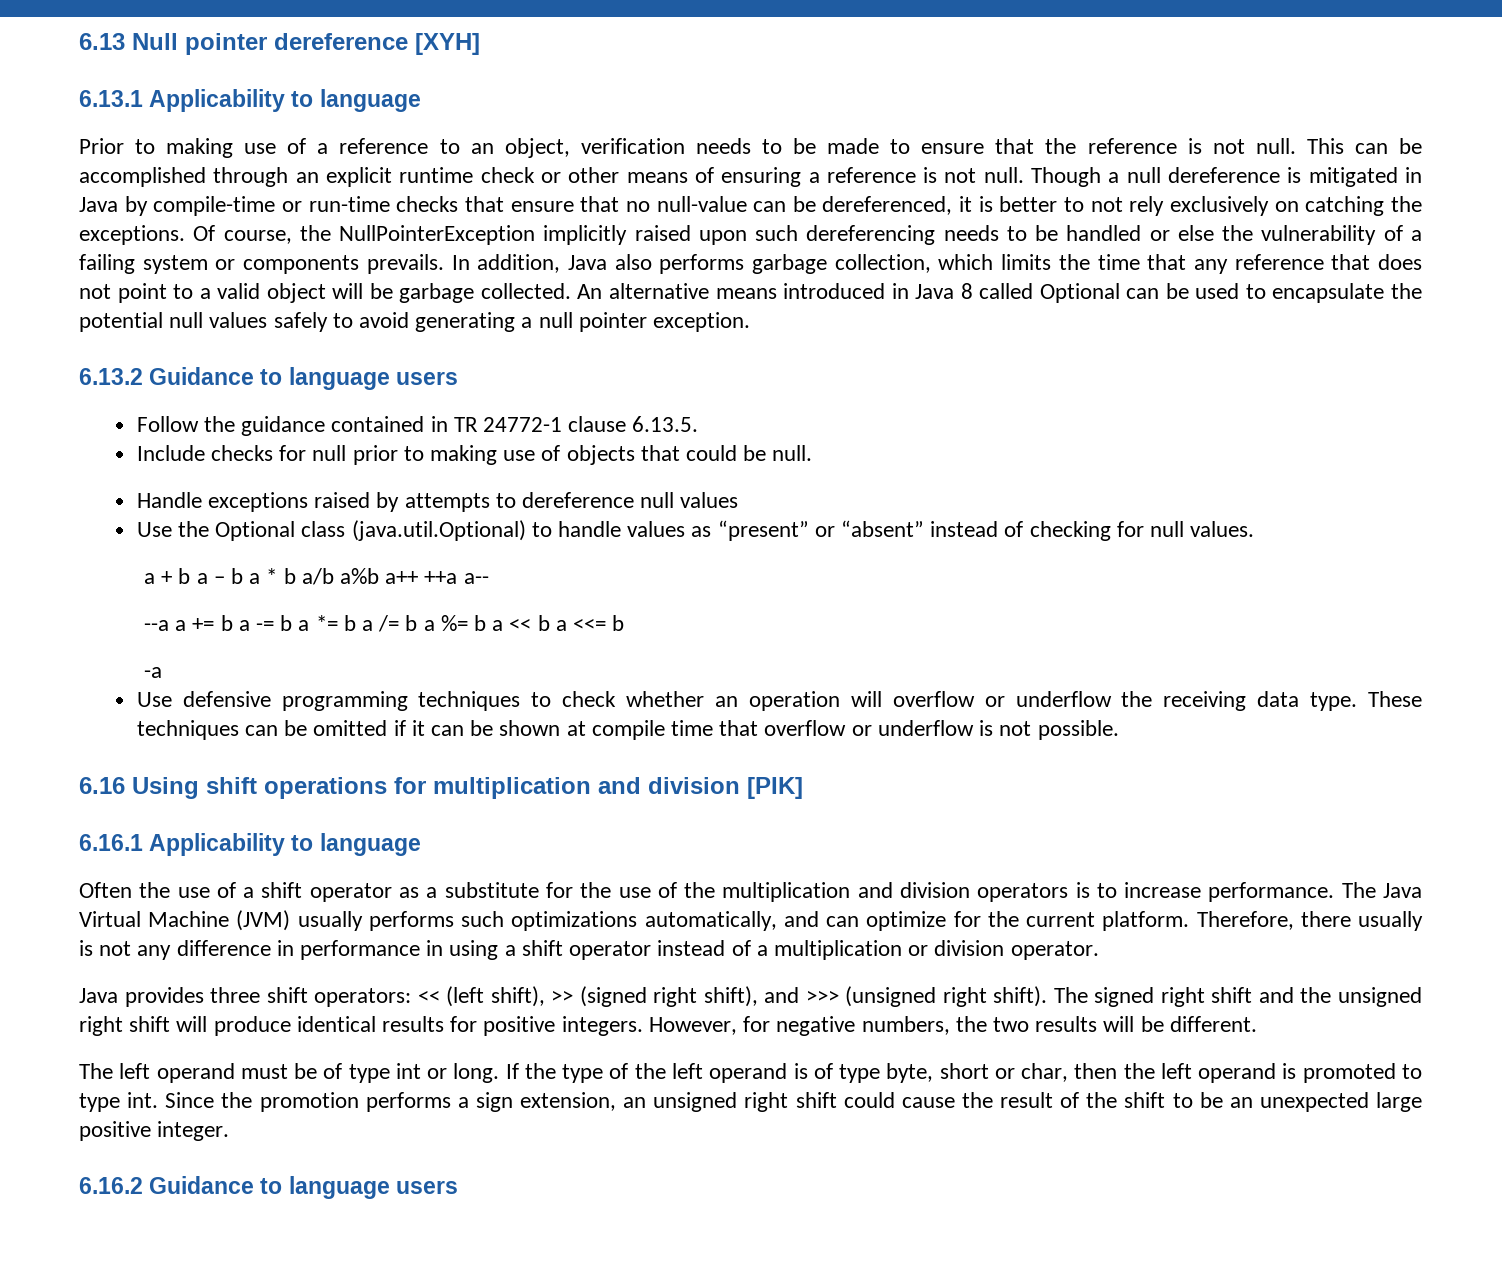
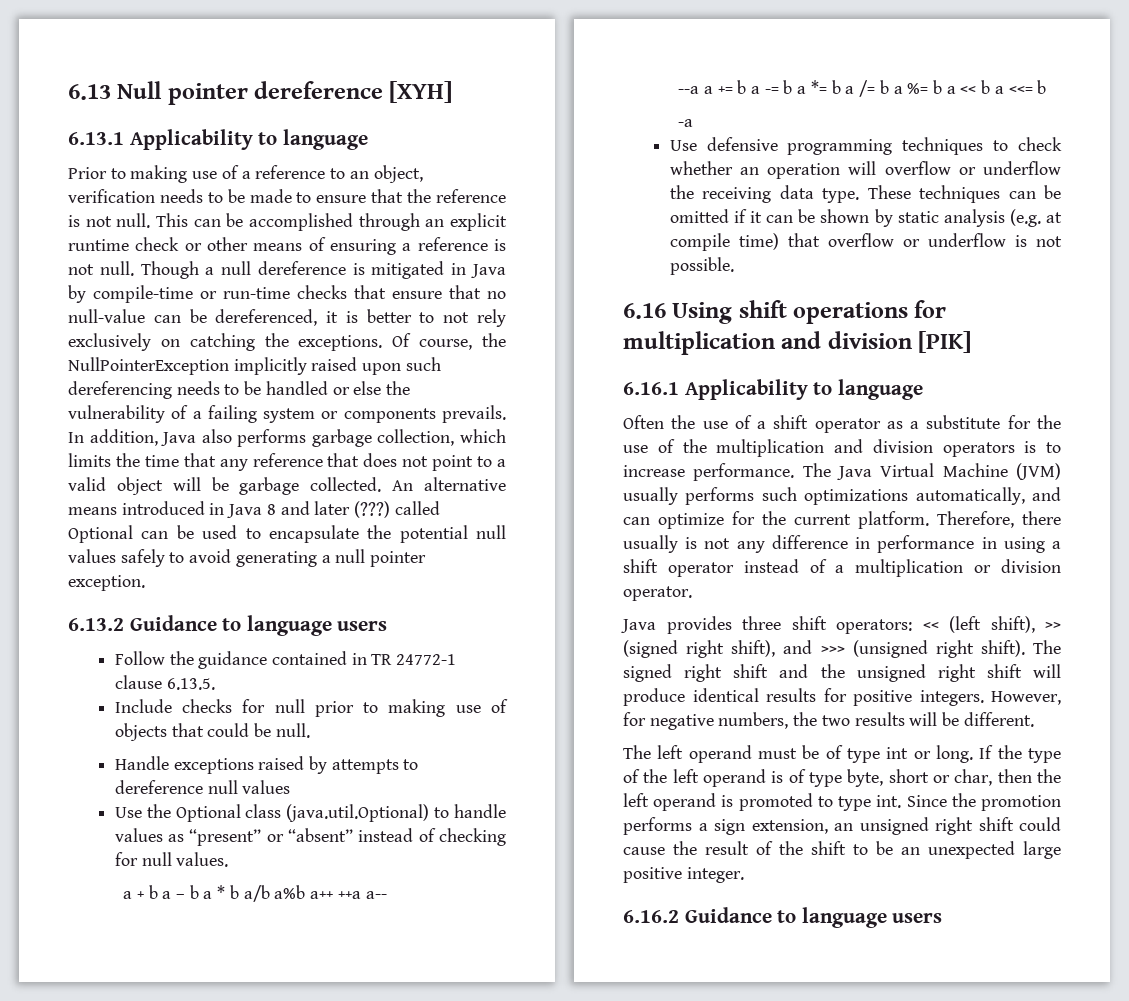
- An alternative means introduced in Java 8 called Optional can be used to encapsulate the potential null values safely to avoid generating a null pointer exception.
+ An alternative means introduced in Java 8 and later (???) called Optional can be used to encapsulate the potential null values safely to avoid generating a null pointer exception.
- These techniques can be omitted if it can be shown at compile time that overflow or underflow is not possible.
+ These techniques can be omitted if it can be shown by static analysis (e.g. at compile time) that overflow or underflow is not possible.

